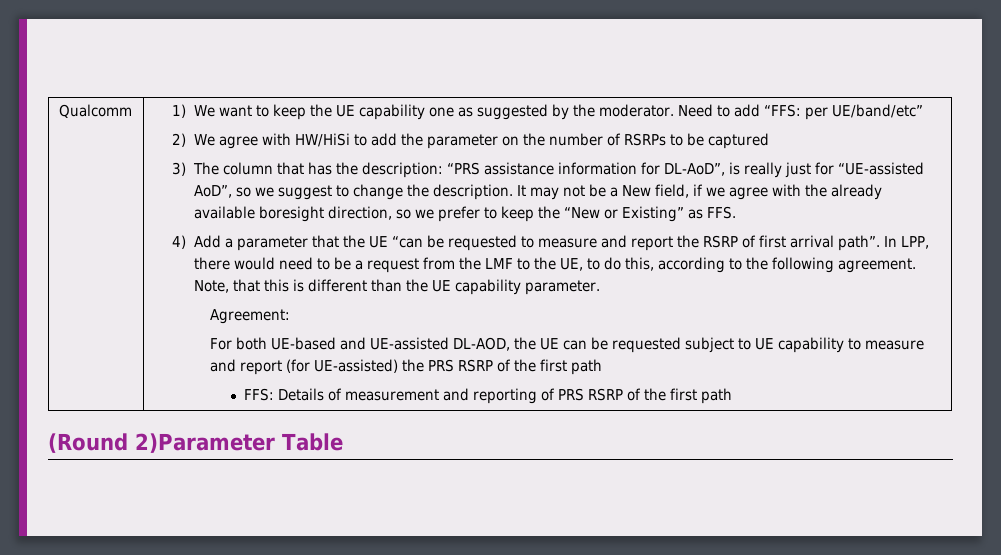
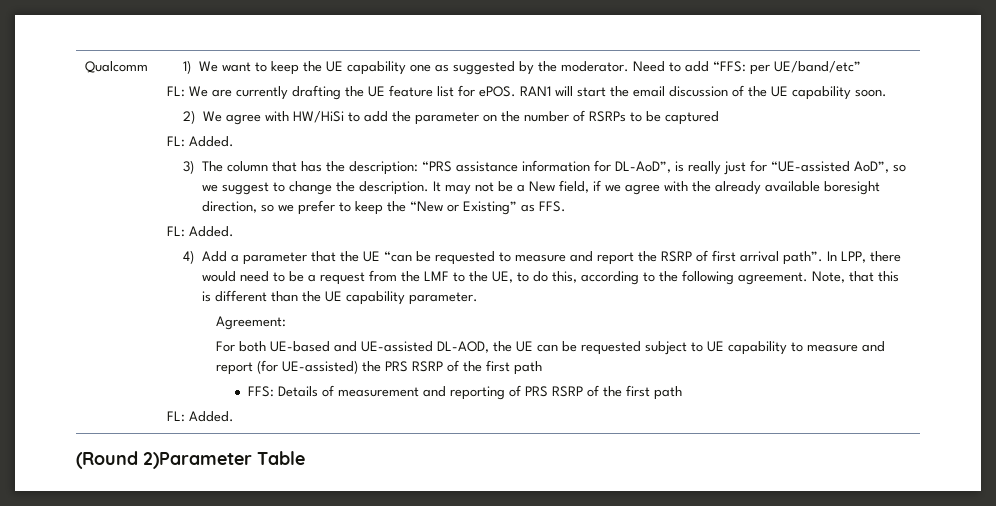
+ FL: We are currently drafting the UE feature list for ePOS. RAN1 will start the email discussion of the UE capability soon.
  2) We agree with HW/HiSi to add the parameter on the number of RSRPs to be captured
+ FL: Added.
  It may not be a New field, if we agree with the already available boresight direction, so we prefer to keep the “New or Existing” as FFS.
+ FL: Added.
  FFS: Details of measurement and reporting of PRS RSRP of the first path
+ FL: Added.

